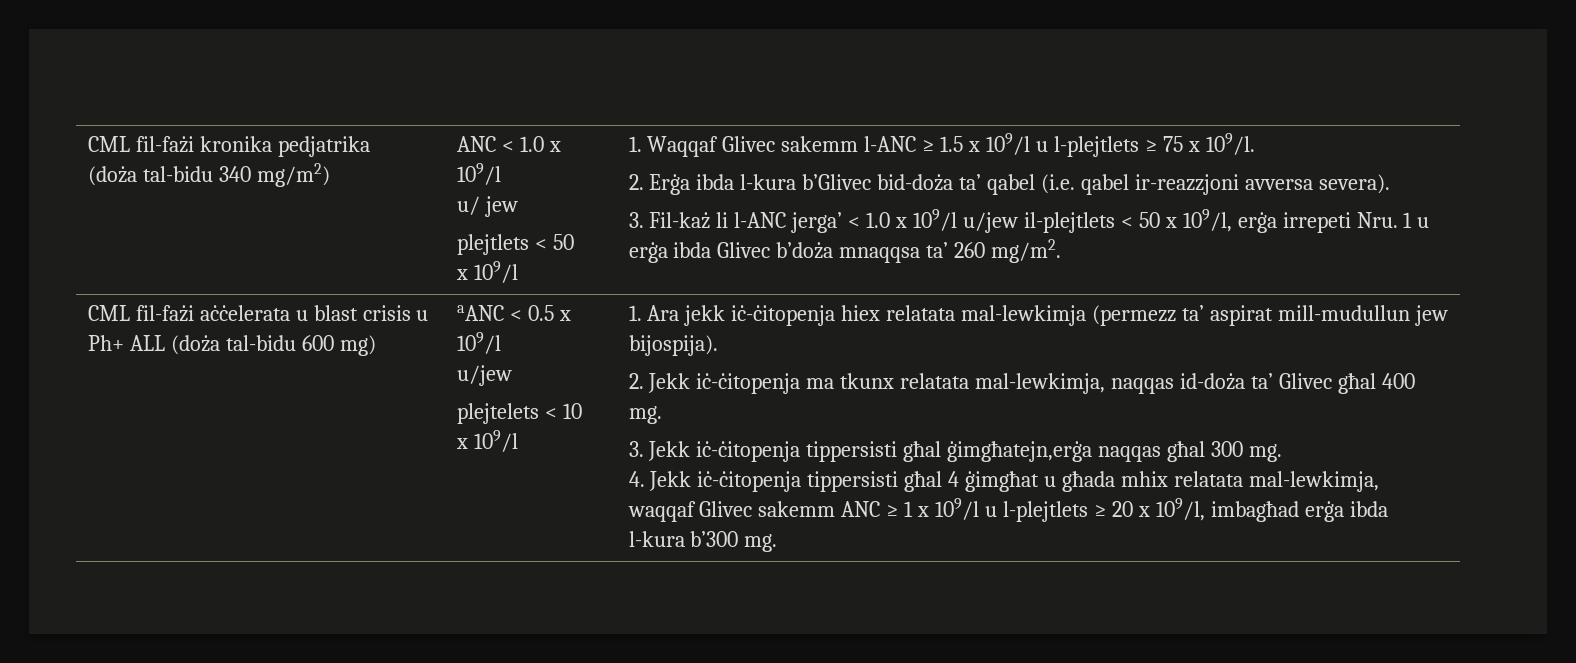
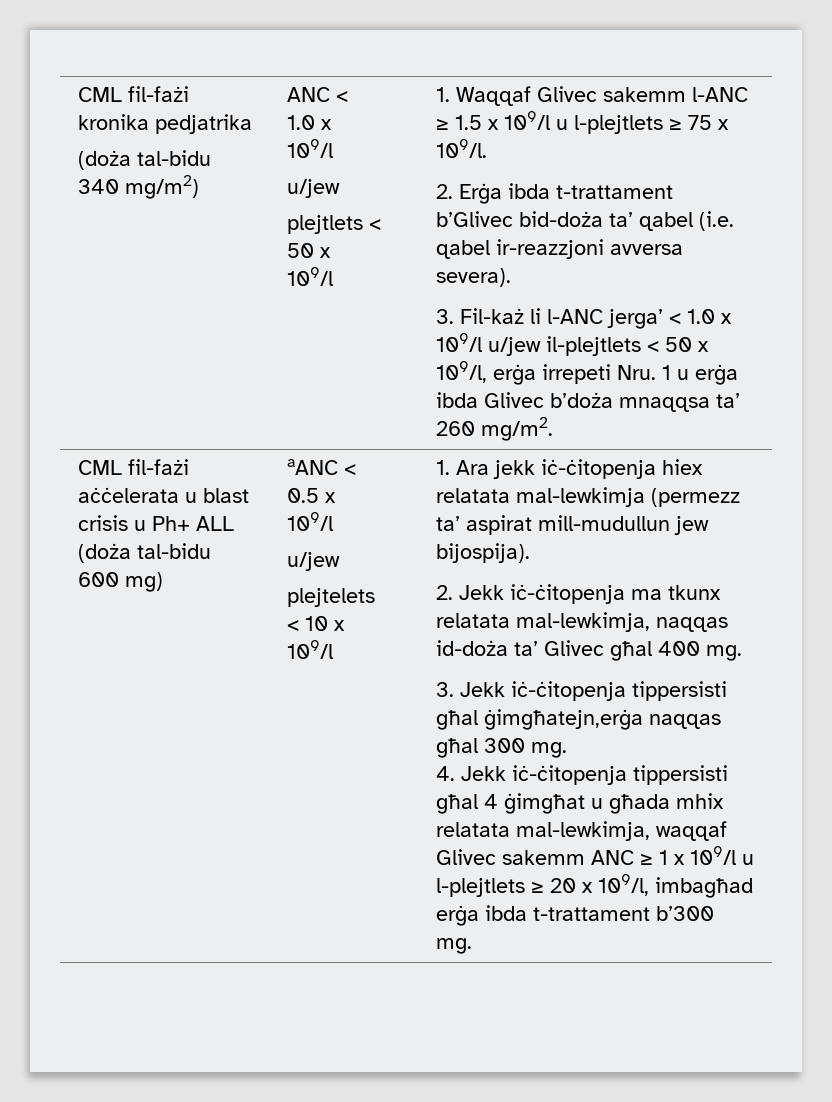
  ANC < 1.0 x 109/l
- u/ jew
+ u/jew
- 2. Erġa ibda l-kura b’Glivec bid-doża ta’ qabel (i.e. qabel ir-reazzjoni avversa severa).
+ 2. Erġa ibda t-trattament b’Glivec bid-doża ta’ qabel (i.e. qabel ir-reazzjoni avversa severa).
- 4. Jekk iċ-ċitopenja tippersisti għal 4 ġimgħat u għada mhix relatata mal-lewkimja, waqqaf Glivec sakemm ANC ≥ 1 x 109/l u l-plejtlets ≥ 20 x 109/l, imbagħad erġa ibda l-kura b’300 mg.
+ 4. Jekk iċ-ċitopenja tippersisti għal 4 ġimgħat u għada mhix relatata mal-lewkimja, waqqaf Glivec sakemm ANC ≥ 1 x 109/l u l-plejtlets ≥ 20 x 109/l, imbagħad erġa ibda t-trattament b’300 mg.

